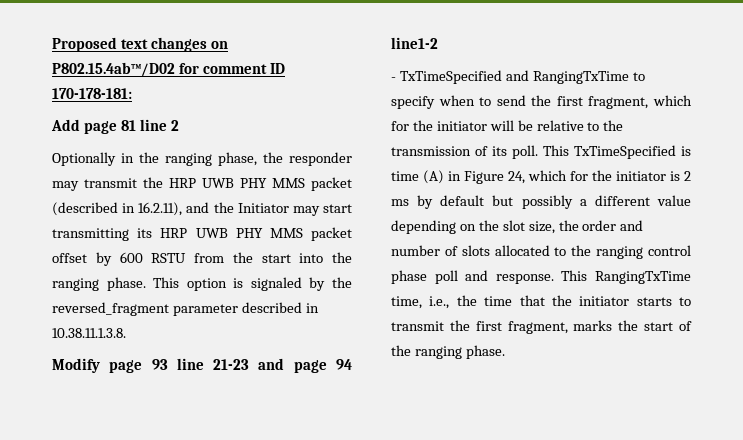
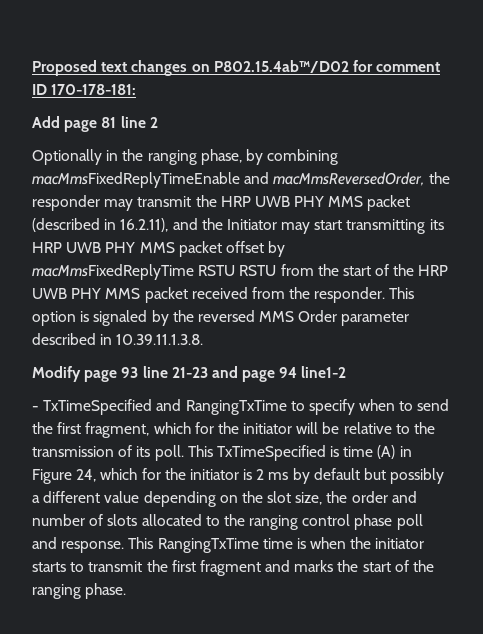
- Optionally in the ranging phase, the responder may transmit the HRP UWB PHY MMS packet (described in 16.2.11), and the Initiator may start transmitting its HRP UWB PHY MMS packet offset by 600 RSTU from the start into the ranging phase.
+ Optionally in the ranging phase, by combining macMmsFixedReplyTimeEnable and macMmsReversedOrder, the responder may transmit the HRP UWB PHY MMS packet (described in 16.2.11), and the Initiator may start transmitting its HRP UWB PHY MMS packet offset by macMmsFixedReplyTime RSTU RSTU from the start of the HRP UWB PHY MMS packet received from the responder.
- This option is signaled by the reversed_fragment parameter described in 10.38.11.1.3.8.
+ This option is signaled by the reversed MMS Order parameter described in 10.39.11.1.3.8.
- This RangingTxTime time, i.e., the time that the initiator starts to transmit the first fragment, marks the start of the ranging phase.
+ This RangingTxTime time is when the initiator starts to transmit the first fragment and marks the start of the ranging phase.

